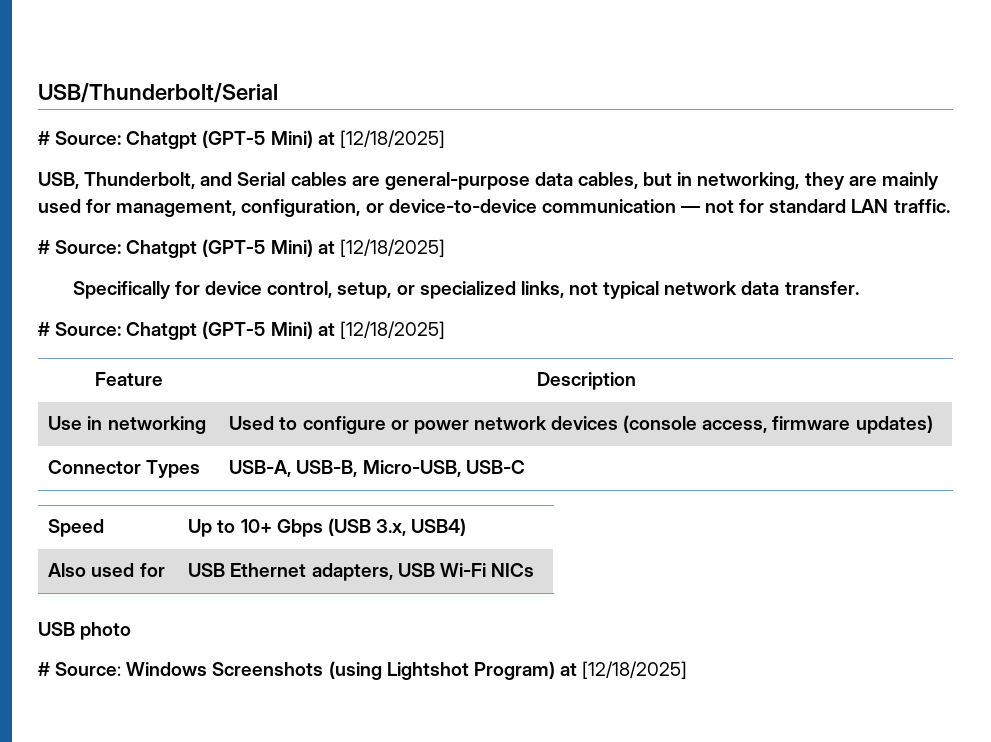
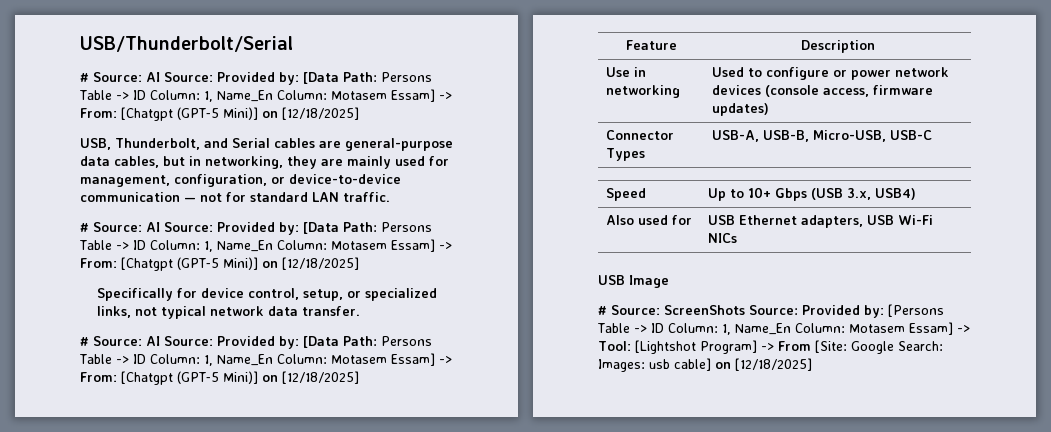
  USB/Thunderbolt/Serial
- # Source: Chatgpt (GPT‑5 Mini) at [12/18/2025]
+ # Source: AI Source: Provided by: [Data Path: Persons Table -> ID Column: 1, Name_En Column: Motasem Essam] -> From: [Chatgpt (GPT‑5 Mini)] on [12/18/2025]
  USB, Thunderbolt, and Serial cables are general-purpose data cables, but in networking, they are mainly used for management, configuration, or device-to-device communication — not for standard LAN traffic.
- # Source: Chatgpt (GPT‑5 Mini) at [12/18/2025]
+ # Source: AI Source: Provided by: [Data Path: Persons Table -> ID Column: 1, Name_En Column: Motasem Essam] -> From: [Chatgpt (GPT‑5 Mini)] on [12/18/2025]
  Specifically for device control, setup, or specialized links, not typical network data transfer.
- # Source: Chatgpt (GPT‑5 Mini) at [12/18/2025]
+ # Source: AI Source: Provided by: [Data Path: Persons Table -> ID Column: 1, Name_En Column: Motasem Essam] -> From: [Chatgpt (GPT‑5 Mini)] on [12/18/2025]
- USB photo
- # Source: Windows Screenshots (using Lightshot Program) at [12/18/2025]
+ USB Image
+ # Source: ScreenShots Source: Provided by: [Persons Table -> ID Column: 1, Name_En Column: Motasem Essam] -> Tool: [Lightshot Program] -> From [Site: Google Search: Images: usb cable] on [12/18/2025]

